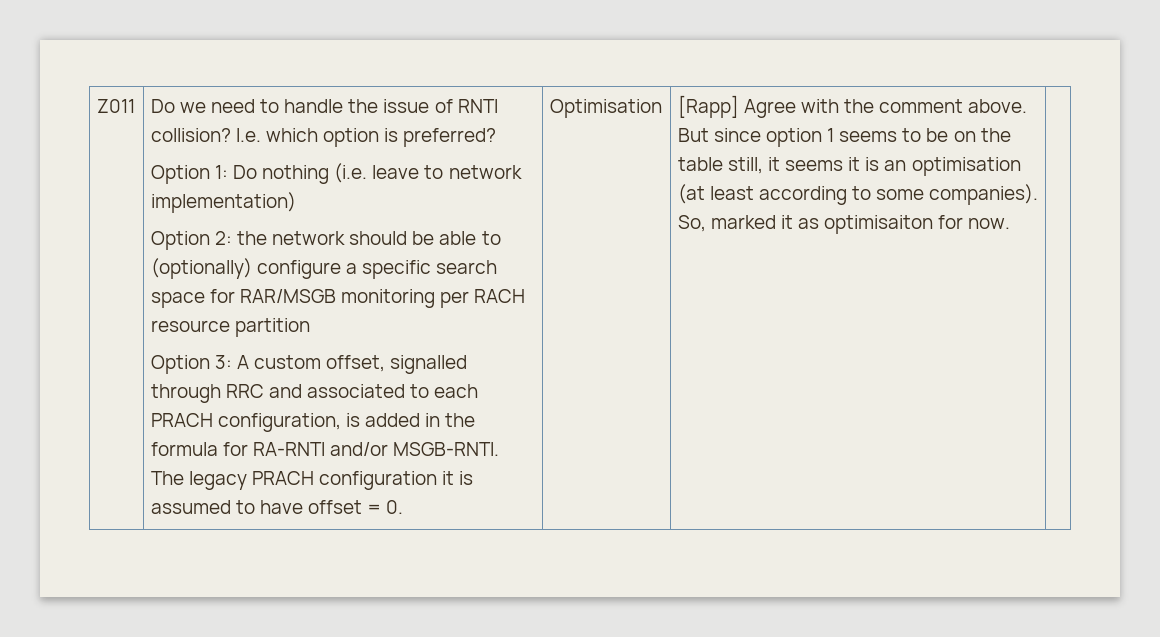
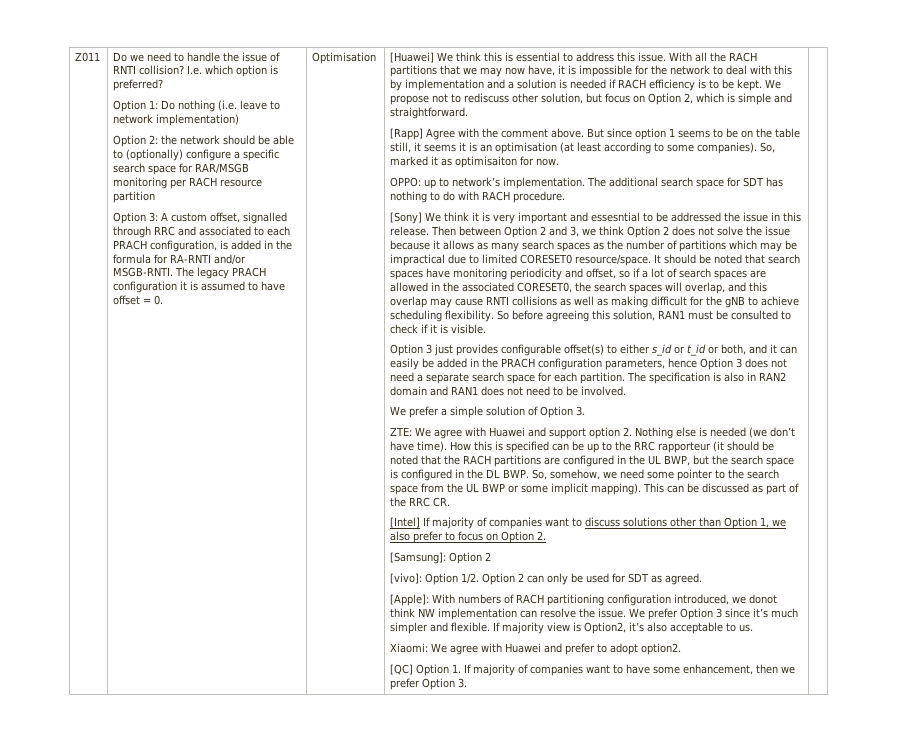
+ [Huawei] We think this is essential to address this issue. With all the RACH partitions that we may now have, it is impossible for the network to deal with this by implementation and a solution is needed if RACH efficiency is to be kept. We propose not to rediscuss other solution, but focus on Option 2, which is simple and straightforward.
+ OPPO: up to network’s implementation. The additional search space for SDT has nothing to do with RACH procedure.
+ [Sony] We think it is very important and essesntial to be addressed the issue in this release. Then between Option 2 and 3, we think Option 2 does not solve the issue because it allows as many search spaces as the number of partitions which may be impractical due to limited CORESET0 resource/space. It should be noted that search spaces have monitoring periodicity and offset, so if a lot of search spaces are allowed in the associated CORESET0, the search spaces will overlap, and this overlap may cause RNTI collisions as well as making difficult for the gNB to achieve scheduling flexibility. So before agreeing this solution, RAN1 must be consulted to check if it is visible.
+ Option 3 just provides configurable offset(s) to either s_id or t_id or both, and it can easily be added in the PRACH configuration parameters, hence Option 3 does not need a separate search space for each partition. The specification is also in RAN2 domain and RAN1 does not need to be involved.
+ We prefer a simple solution of Option 3.
+ ZTE: We agree with Huawei and support option 2. Nothing else is needed (we don’t have time). How this is specified can be up to the RRC rapporteur (it should be noted that the RACH partitions are configured in the UL BWP, but the search space is configured in the DL BWP. So, somehow, we need some pointer to the search space from the UL BWP or some implicit mapping). This can be discussed as part of the RRC CR.
+ [Intel] If majority of companies want to discuss solutions other than Option 1, we also prefer to focus on Option 2.
+ [Samsung]: Option 2
+ [vivo]: Option 1/2. Option 2 can only be used for SDT as agreed.
+ [Apple]: With numbers of RACH partitioning configuration introduced, we donot think NW implementation can resolve the issue. We prefer Option 3 since it’s much simpler and flexible. If majority view is Option2, it’s also acceptable to us.
+ Xiaomi: We agree with Huawei and prefer to adopt option2.
+ [QC] Option 1. If majority of companies want to have some enhancement, then we prefer Option 3.

